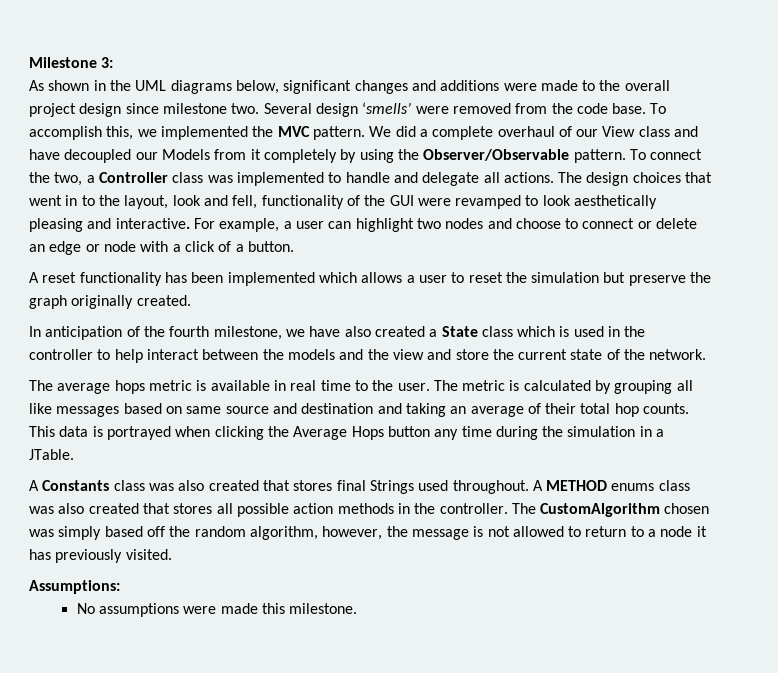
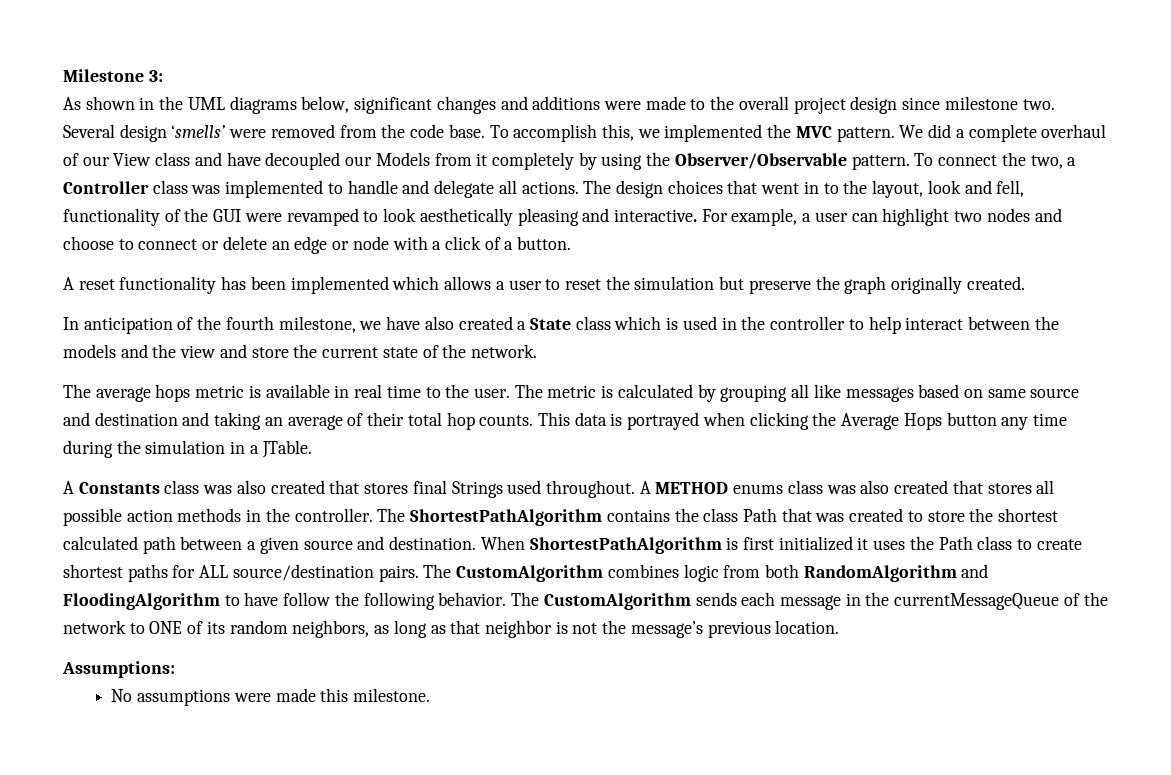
- The CustomAlgorithm chosen was simply based off the random algorithm, however, the message is not allowed to return to a node it has previously visited.
+ The ShortestPathAlgorithm contains the class Path that was created to store the shortest calculated path between a given source and destination. When ShortestPathAlgorithm is first initialized it uses the Path class to create shortest paths for ALL source/destination pairs. The CustomAlgorithm combines logic from both RandomAlgorithm and FloodingAlgorithm to have follow the following behavior. The CustomAlgorithm sends each message in the currentMessageQueue of the network to ONE of its random neighbors, as long as that neighbor is not the message’s previous location.

